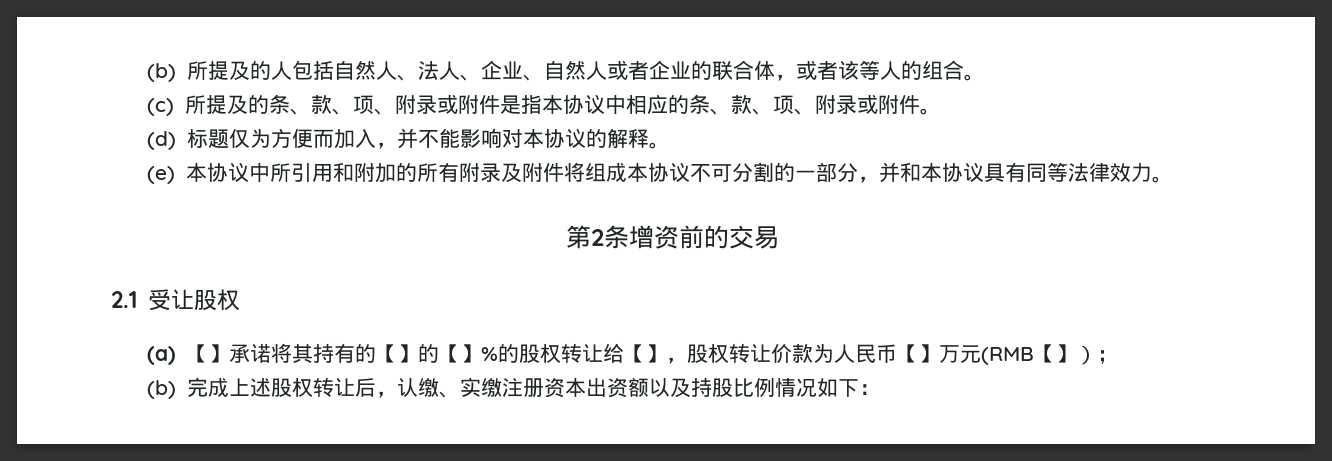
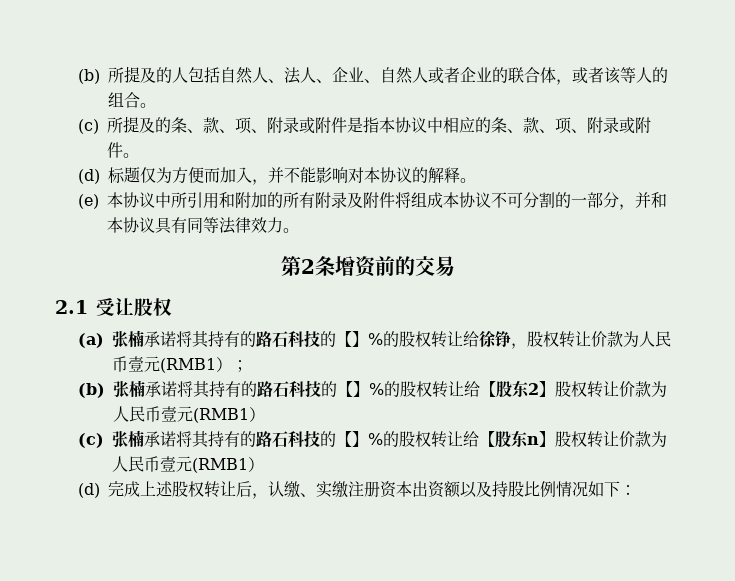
- (a)【】承诺将其持有的【】的【】%的股权转让给【】，股权转让价款为人民币【】万元(RMB【】）；
- (b)完成上述股权转让后，认缴、实缴注册资本出资额以及持股比例情况如下：
+ (a)张楠承诺将其持有的路石科技的【】%的股权转让给徐铮，股权转让价款为人民币壹元(RMB1）；
+ (b)张楠承诺将其持有的路石科技的【】%的股权转让给【股东2】股权转让价款为人民币壹元(RMB1）
+ (c)张楠承诺将其持有的路石科技的【】%的股权转让给【股东n】股权转让价款为人民币壹元(RMB1）
+ (d)完成上述股权转让后，认缴、实缴注册资本出资额以及持股比例情况如下：

